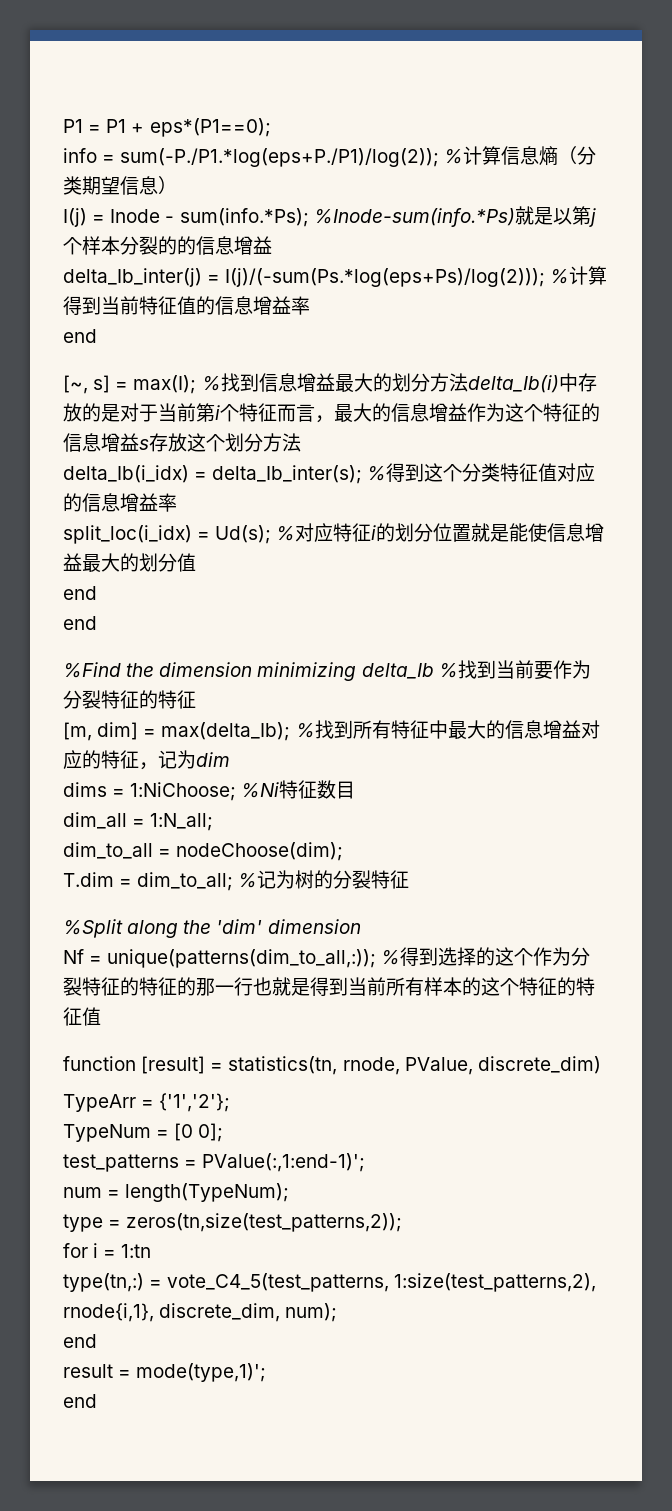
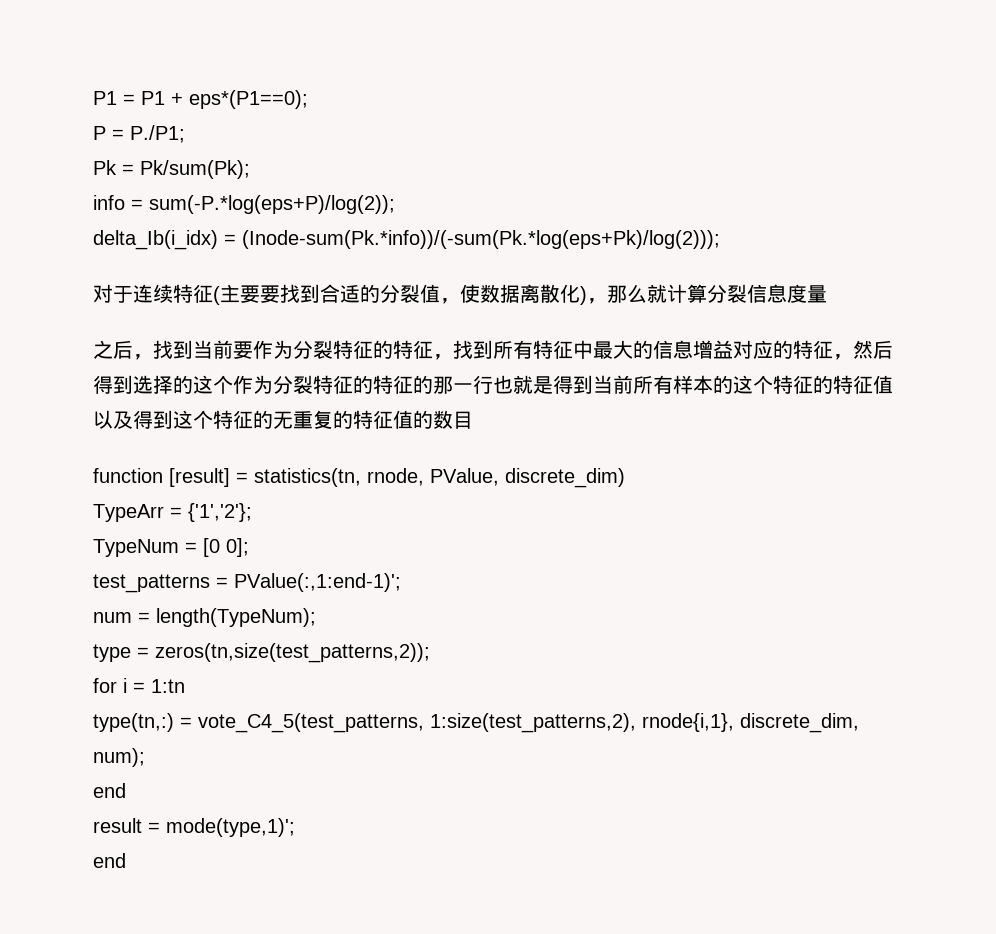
- info = sum(-P./P1.*log(eps+P./P1)/log(2)); %计算信息熵（分类期望信息）
- I(j) = Inode - sum(info.*Ps); %Inode-sum(info.*Ps)就是以第j个样本分裂的的信息增益
- delta_Ib_inter(j) = I(j)/(-sum(Ps.*log(eps+Ps)/log(2))); %计算得到当前特征值的信息增益率
- end
- [~, s] = max(I); %找到信息增益最大的划分方法delta_Ib(i)中存放的是对于当前第i个特征而言，最大的信息增益作为这个特征的信息增益s存放这个划分方法
- delta_Ib(i_idx) = delta_Ib_inter(s); %得到这个分类特征值对应的信息增益率
- split_loc(i_idx) = Ud(s); %对应特征i的划分位置就是能使信息增益最大的划分值
- end
- end
- %Find the dimension minimizing delta_Ib %找到当前要作为分裂特征的特征
- [m, dim] = max(delta_Ib); %找到所有特征中最大的信息增益对应的特征，记为dim
- dims = 1:NiChoose; %Ni特征数目
- dim_all = 1:N_all;
- dim_to_all = nodeChoose(dim);
- T.dim = dim_to_all; %记为树的分裂特征
- %Split along the 'dim' dimension
- Nf = unique(patterns(dim_to_all,:)); %得到选择的这个作为分裂特征的特征的那一行也就是得到当前所有样本的这个特征的特征值
+ P = P./P1;
+ Pk = Pk/sum(Pk);
+ info = sum(-P.*log(eps+P)/log(2));
+ delta_Ib(i_idx) = (Inode-sum(Pk.*info))/(-sum(Pk.*log(eps+Pk)/log(2)));
+ 对于连续特征(主要要找到合适的分裂值，使数据离散化)，那么就计算分裂信息度量
+ 之后，找到当前要作为分裂特征的特征，找到所有特征中最大的信息增益对应的特征，然后得到选择的这个作为分裂特征的特征的那一行也就是得到当前所有样本的这个特征的特征值以及得到这个特征的无重复的特征值的数目

